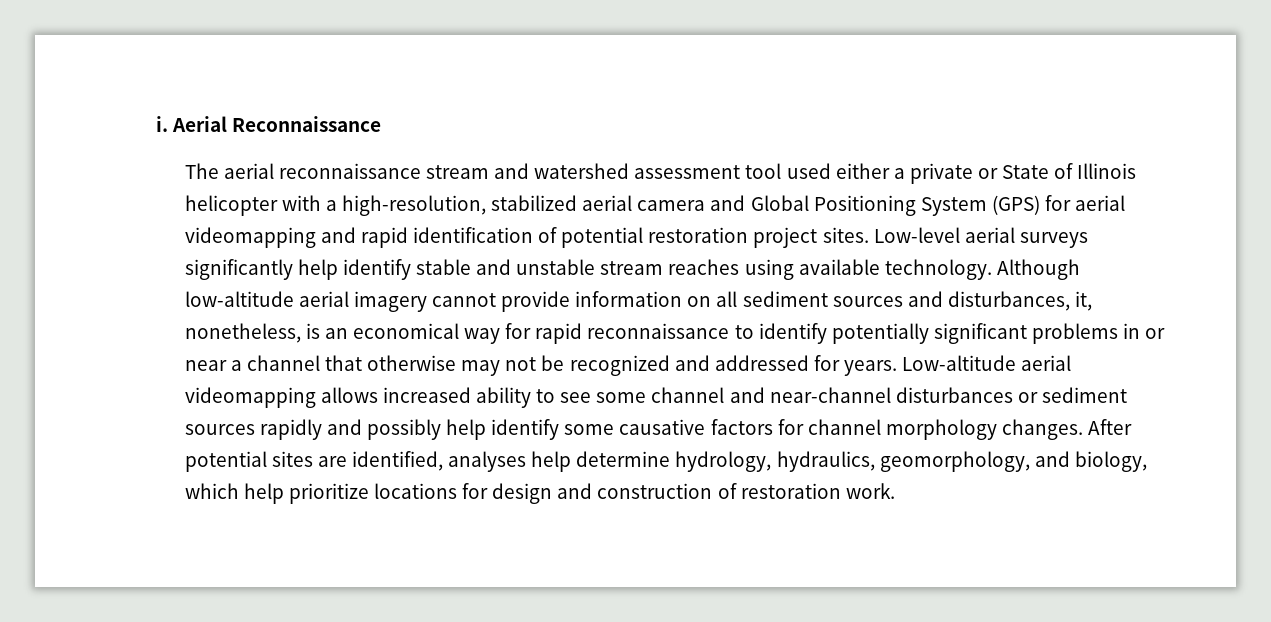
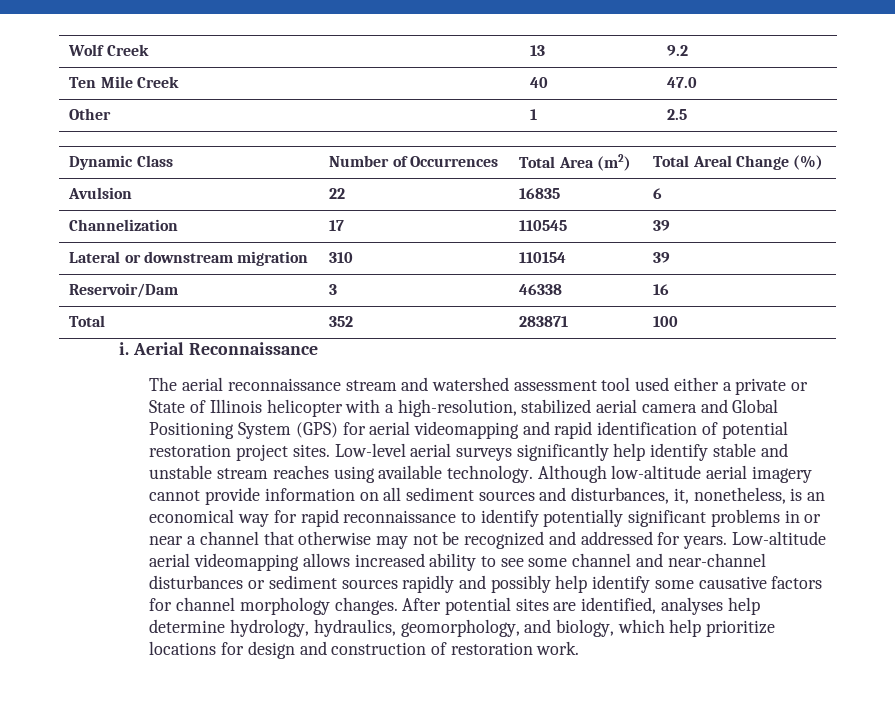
+ Wolf Creek | 13 | 9.2
+ Ten Mile Creek | 40 | 47.0
+ Other | 1 | 2.5
+ Dynamic Class | Number of Occurrences | Total Area (m2) | Total Areal Change (%)
+ Avulsion | 22 | 16835 | 6
+ Channelization | 17 | 110545 | 39
+ Lateral or downstream migration | 310 | 110154 | 39
+ Reservoir/Dam | 3 | 46338 | 16
+ Total | 352 | 283871 | 100

